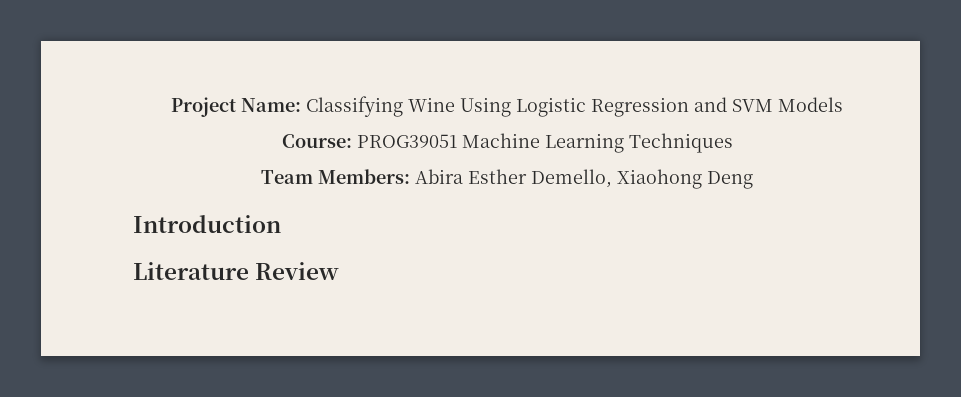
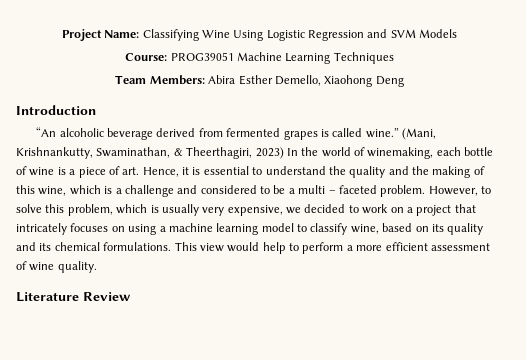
+ “An alcoholic beverage derived from fermented grapes is called wine.” (Mani, Krishnankutty, Swaminathan, & Theerthagiri, 2023) In the world of winemaking, each bottle of wine is a piece of art. Hence, it is essential to understand the quality and the making of this wine, which is a challenge and considered to be a multi – faceted problem. However, to solve this problem, which is usually very expensive, we decided to work on a project that intricately focuses on using a machine learning model to classify wine, based on its quality and its chemical formulations. This view would help to perform a more efficient assessment of wine quality.

